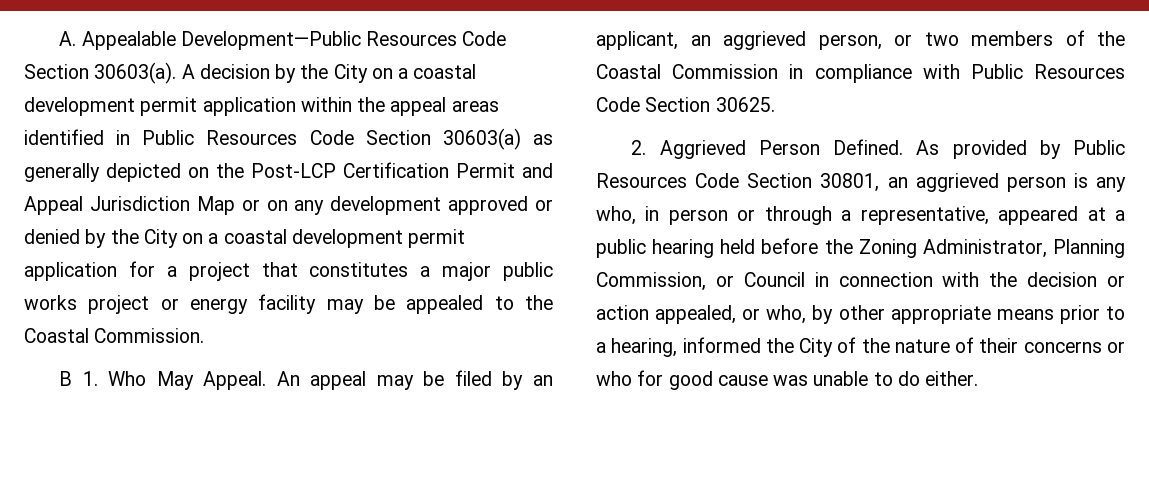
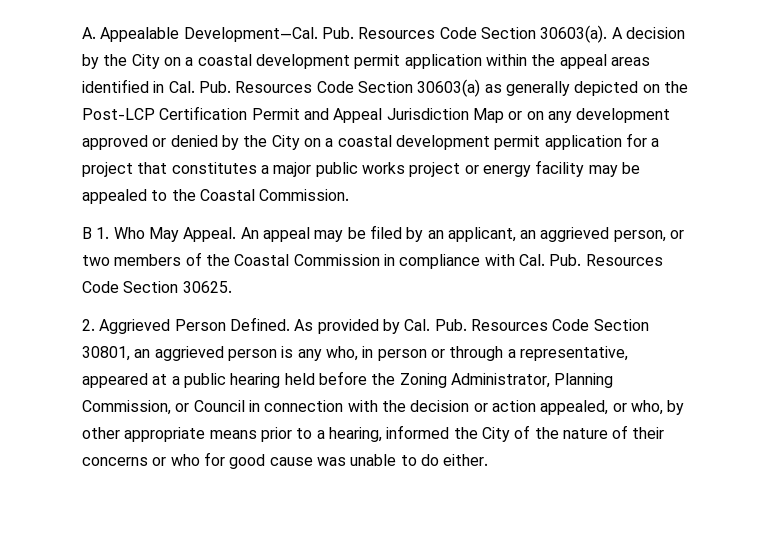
- A. Appealable Development—Public Resources Code Section 30603(a).
+ A. Appealable Development—Cal. Pub. Resources Code Section 30603(a).
- A decision by the City on a coastal development permit application within the appeal areas identified in Public Resources Code Section 30603(a) as generally depicted on the Post-LCP Certification Permit and Appeal Jurisdiction Map or on any development approved or denied by the City on a coastal development permit application for a project that constitutes a major public works project or energy facility may be appealed to the Coastal Commission.
+ A decision by the City on a coastal development permit application within the appeal areas identified in Cal. Pub. Resources Code Section 30603(a) as generally depicted on the Post-LCP Certification Permit and Appeal Jurisdiction Map or on any development approved or denied by the City on a coastal development permit application for a project that constitutes a major public works project or energy facility may be appealed to the Coastal Commission.
- An appeal may be filed by an applicant, an aggrieved person, or two members of the Coastal Commission in compliance with Public Resources Code Section 30625.
+ An appeal may be filed by an applicant, an aggrieved person, or two members of the Coastal Commission in compliance with Cal. Pub. Resources Code Section 30625.
- As provided by Public Resources Code Section 30801, an aggrieved person is any who, in person or through a representative, appeared at a public hearing held before the Zoning Administrator, Planning Commission, or Council in connection with the decision or action appealed, or who, by other appropriate means prior to a hearing, informed the City of the nature of their concerns or who for good cause was unable to do either.
+ As provided by Cal. Pub. Resources Code Section 30801, an aggrieved person is any who, in person or through a representative, appeared at a public hearing held before the Zoning Administrator, Planning Commission, or Council in connection with the decision or action appealed, or who, by other appropriate means prior to a hearing, informed the City of the nature of their concerns or who for good cause was unable to do either.

